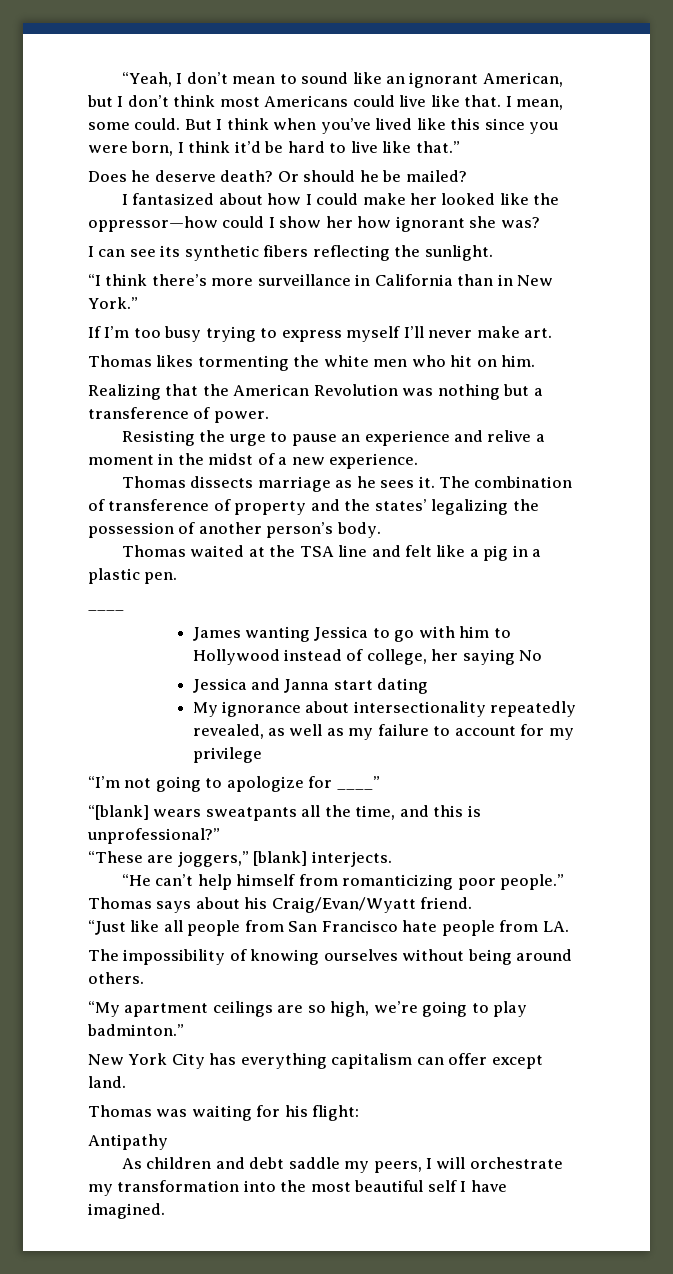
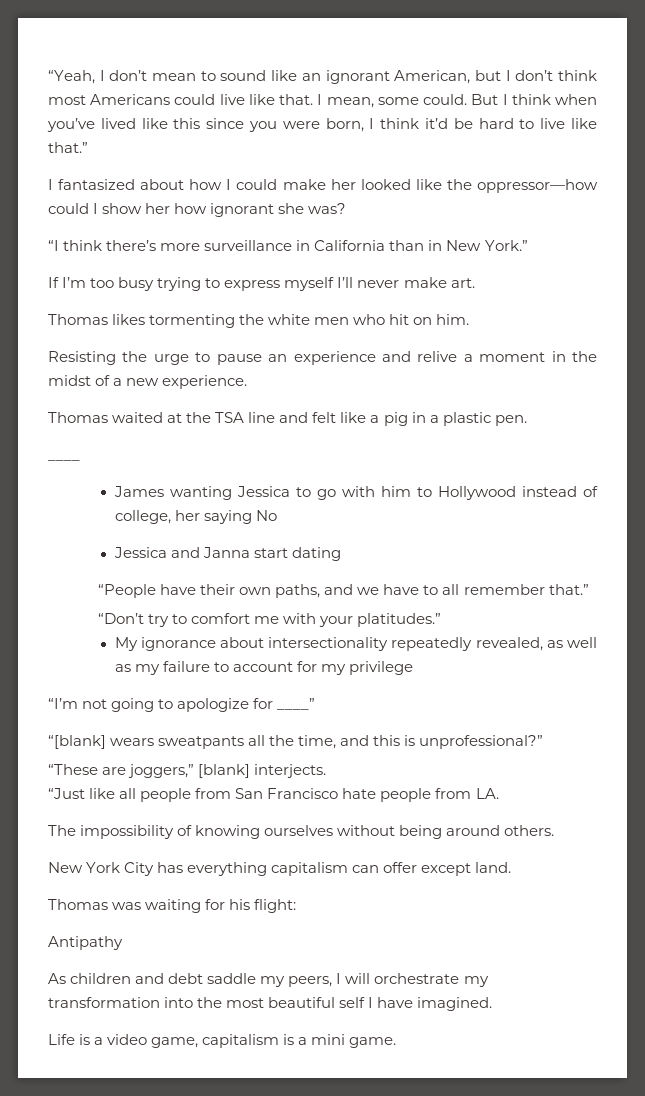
- Does he deserve death? Or should he be mailed?
- I can see its synthetic fibers reflecting the sunlight.
- Realizing that the American Revolution was nothing but a transference of power.
- Thomas dissects marriage as he sees it. The combination of transference of property and the states’ legalizing the possession of another person’s body.
+ “People have their own paths, and we have to all remember that.”
+ “Don’t try to comfort me with your platitudes.”
- “He can’t help himself from romanticizing poor people.” Thomas says about his Craig/Evan/Wyatt friend.
- “My apartment ceilings are so high, we’re going to play badminton.”
+ Life is a video game, capitalism is a mini game.

